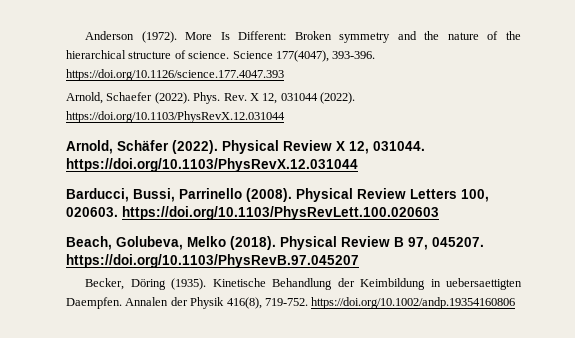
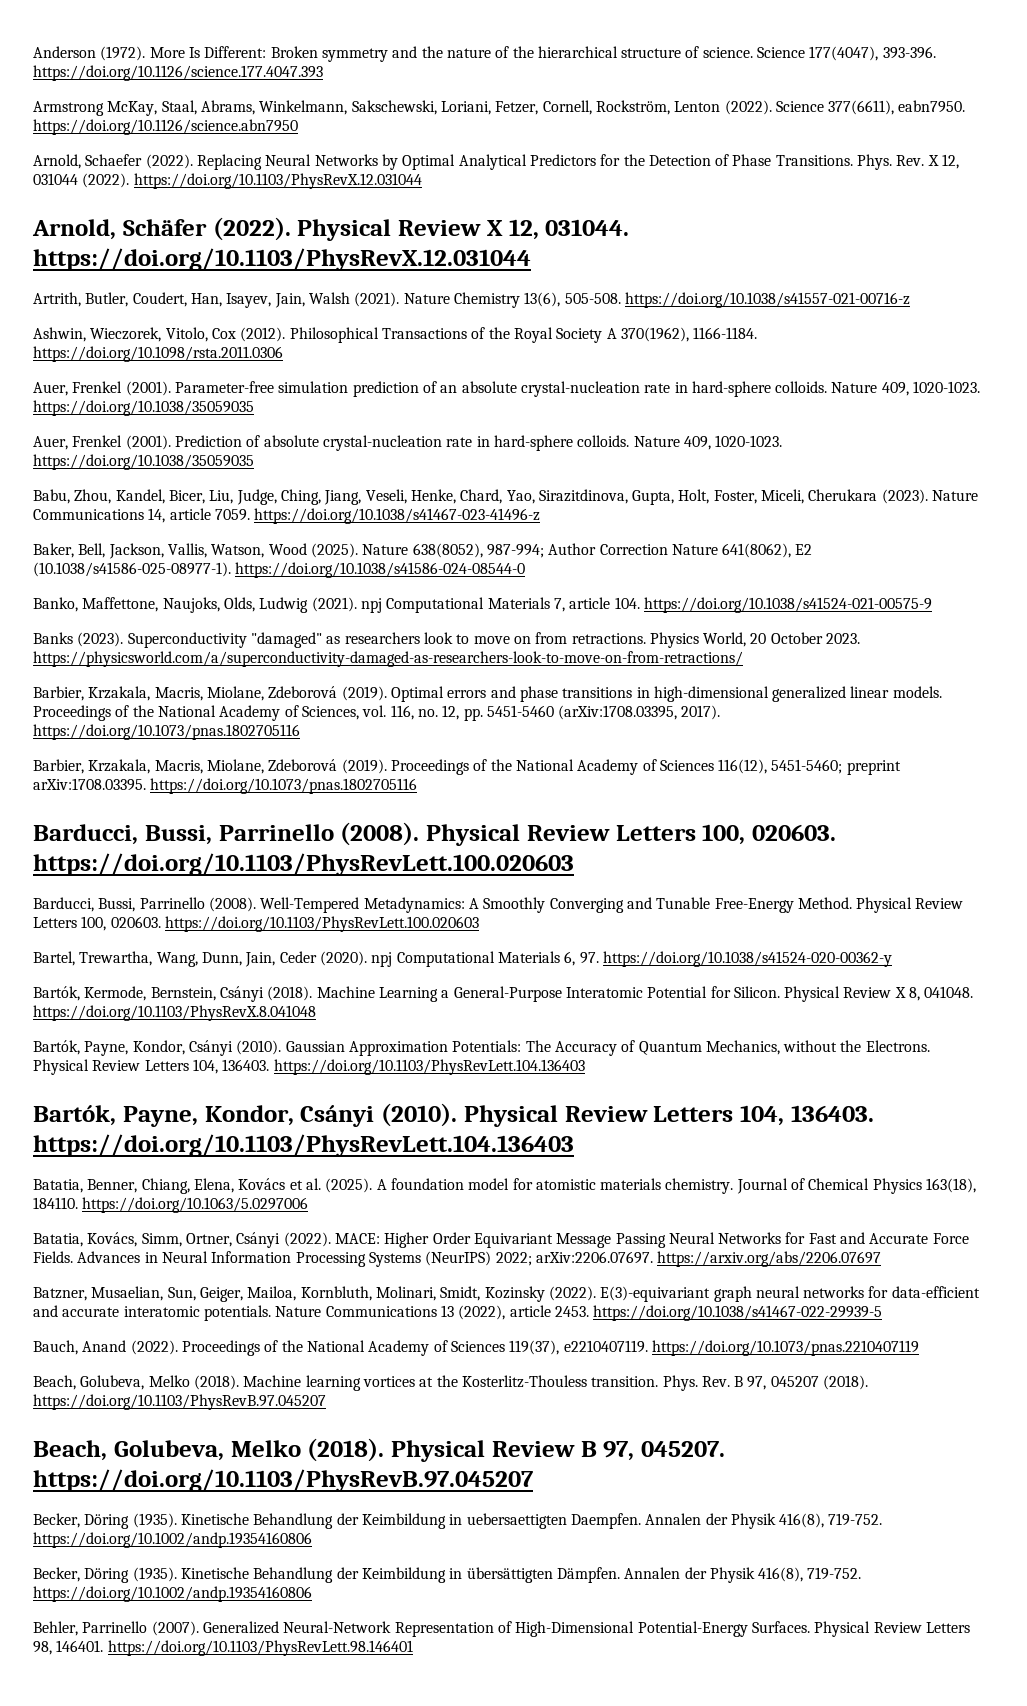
- Arnold, Schaefer (2022).
+ Armstrong McKay, Staal, Abrams, Winkelmann, Sakschewski, Loriani, Fetzer, Cornell, Rockström, Lenton (2022). Science 377(6611), eabn7950. https://doi.org/10.1126/science.abn7950
+ Arnold, Schaefer (2022). Replacing Neural Networks by Optimal Analytical Predictors for the Detection of Phase Transitions.
+ Artrith, Butler, Coudert, Han, Isayev, Jain, Walsh (2021). Nature Chemistry 13(6), 505-508. https://doi.org/10.1038/s41557-021-00716-z
+ Ashwin, Wieczorek, Vitolo, Cox (2012). Philosophical Transactions of the Royal Society A 370(1962), 1166-1184. https://doi.org/10.1098/rsta.2011.0306
+ Auer, Frenkel (2001). Parameter-free simulation prediction of an absolute crystal-nucleation rate in hard-sphere colloids. Nature 409, 1020-1023. https://doi.org/10.1038/35059035
+ Auer, Frenkel (2001). Prediction of absolute crystal-nucleation rate in hard-sphere colloids. Nature 409, 1020-1023. https://doi.org/10.1038/35059035
+ Babu, Zhou, Kandel, Bicer, Liu, Judge, Ching, Jiang, Veseli, Henke, Chard, Yao, Sirazitdinova, Gupta, Holt, Foster, Miceli, Cherukara (2023). Nature Communications 14, article 7059. https://doi.org/10.1038/s41467-023-41496-z
+ Baker, Bell, Jackson, Vallis, Watson, Wood (2025). Nature 638(8052), 987-994; Author Correction Nature 641(8062), E2 (10.1038/s41586-025-08977-1). https://doi.org/10.1038/s41586-024-08544-0
+ Banko, Maffettone, Naujoks, Olds, Ludwig (2021). npj Computational Materials 7, article 104. https://doi.org/10.1038/s41524-021-00575-9
+ Banks (2023). Superconductivity "damaged" as researchers look to move on from retractions. Physics World, 20 October 2023. https://physicsworld.com/a/superconductivity-damaged-as-researchers-look-to-move-on-from-retractions/
+ Barbier, Krzakala, Macris, Miolane, Zdeborová (2019). Optimal errors and phase transitions in high-dimensional generalized linear models. Proceedings of the National Academy of Sciences, vol. 116, no. 12, pp. 5451-5460 (arXiv:1708.03395, 2017). https://doi.org/10.1073/pnas.1802705116
+ Barbier, Krzakala, Macris, Miolane, Zdeborová (2019). Proceedings of the National Academy of Sciences 116(12), 5451-5460; preprint arXiv:1708.03395. https://doi.org/10.1073/pnas.1802705116
+ Barducci, Bussi, Parrinello (2008). Well-Tempered Metadynamics: A Smoothly Converging and Tunable Free-Energy Method. Physical Review Letters 100, 020603. https://doi.org/10.1103/PhysRevLett.100.020603
+ Bartel, Trewartha, Wang, Dunn, Jain, Ceder (2020). npj Computational Materials 6, 97. https://doi.org/10.1038/s41524-020-00362-y
+ Bartók, Kermode, Bernstein, Csányi (2018). Machine Learning a General-Purpose Interatomic Potential for Silicon. Physical Review X 8, 041048. https://doi.org/10.1103/PhysRevX.8.041048
+ Bartók, Payne, Kondor, Csányi (2010). Gaussian Approximation Potentials: The Accuracy of Quantum Mechanics, without the Electrons. Physical Review Letters 104, 136403. https://doi.org/10.1103/PhysRevLett.104.136403
+ Bartók, Payne, Kondor, Csányi (2010). Physical Review Letters 104, 136403. https://doi.org/10.1103/PhysRevLett.104.136403
+ Batatia, Benner, Chiang, Elena, Kovács et al. (2025). A foundation model for atomistic materials chemistry. Journal of Chemical Physics 163(18), 184110. https://doi.org/10.1063/5.0297006
+ Batatia, Kovács, Simm, Ortner, Csányi (2022). MACE: Higher Order Equivariant Message Passing Neural Networks for Fast and Accurate Force Fields. Advances in Neural Information Processing Systems (NeurIPS) 2022; arXiv:2206.07697. https://arxiv.org/abs/2206.07697
+ Batzner, Musaelian, Sun, Geiger, Mailoa, Kornbluth, Molinari, Smidt, Kozinsky (2022). E(3)-equivariant graph neural networks for data-efficient and accurate interatomic potentials. Nature Communications 13 (2022), article 2453. https://doi.org/10.1038/s41467-022-29939-5
+ Bauch, Anand (2022). Proceedings of the National Academy of Sciences 119(37), e2210407119. https://doi.org/10.1073/pnas.2210407119
+ Beach, Golubeva, Melko (2018). Machine learning vortices at the Kosterlitz-Thouless transition. Phys. Rev. B 97, 045207 (2018). https://doi.org/10.1103/PhysRevB.97.045207
+ Becker, Döring (1935). Kinetische Behandlung der Keimbildung in übersättigten Dämpfen. Annalen der Physik 416(8), 719-752. https://doi.org/10.1002/andp.19354160806
+ Behler, Parrinello (2007). Generalized Neural-Network Representation of High-Dimensional Potential-Energy Surfaces. Physical Review Letters 98, 146401. https://doi.org/10.1103/PhysRevLett.98.146401

